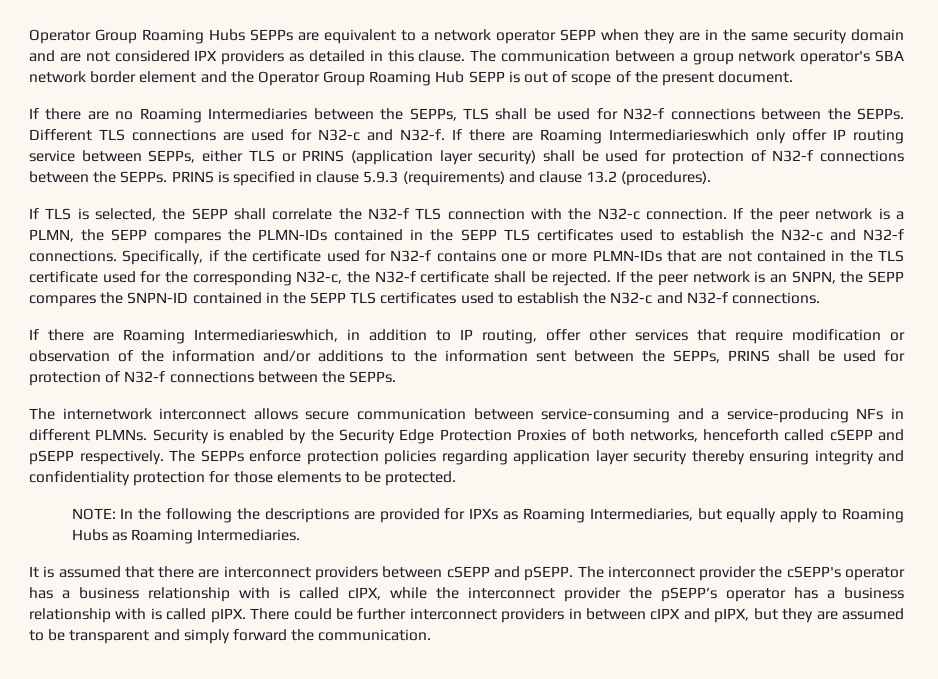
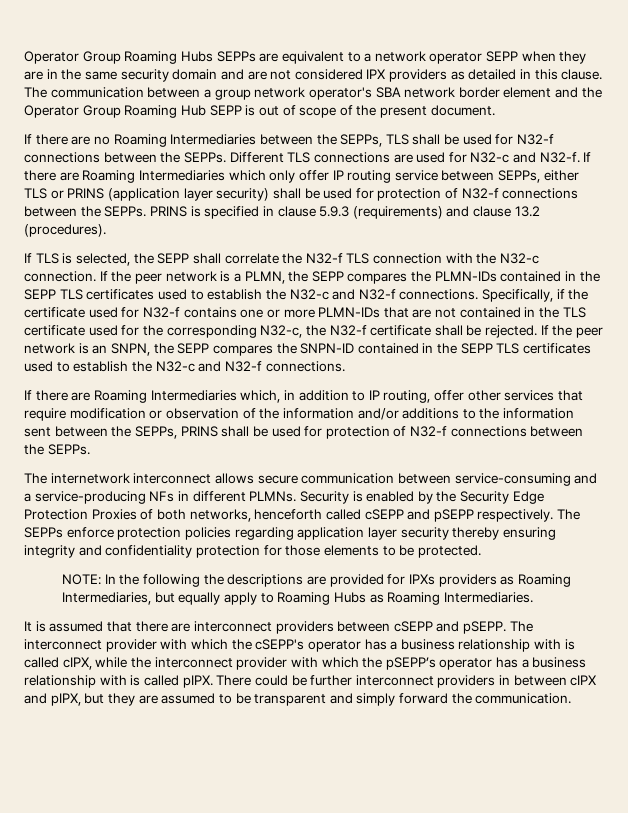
- If there are Roaming Intermediarieswhich only offer IP routing service between SEPPs, either TLS or PRINS (application layer security) shall be used for protection of N32-f connections between the SEPPs.
+ If there are Roaming Intermediaries which only offer IP routing service between SEPPs, either TLS or PRINS (application layer security) shall be used for protection of N32-f connections between the SEPPs.
- If there are Roaming Intermediarieswhich, in addition to IP routing, offer other services that require modification or observation of the information and/or additions to the information sent between the SEPPs, PRINS shall be used for protection of N32-f connections between the SEPPs.
+ If there are Roaming Intermediaries which, in addition to IP routing, offer other services that require modification or observation of the information and/or additions to the information sent between the SEPPs, PRINS shall be used for protection of N32-f connections between the SEPPs.
- NOTE: In the following the descriptions are provided for IPXs as Roaming Intermediaries, but equally apply to Roaming Hubs as Roaming Intermediaries.
+ NOTE: In the following the descriptions are provided for IPXs providers as Roaming Intermediaries, but equally apply to Roaming Hubs as Roaming Intermediaries.
- The interconnect provider the cSEPP's operator has a business relationship with is called cIPX, while the interconnect provider the pSEPP’s operator has a business relationship with is called pIPX.
+ The interconnect provider with which the cSEPP's operator has a business relationship with is called cIPX, while the interconnect provider with which the pSEPP’s operator has a business relationship with is called pIPX.

